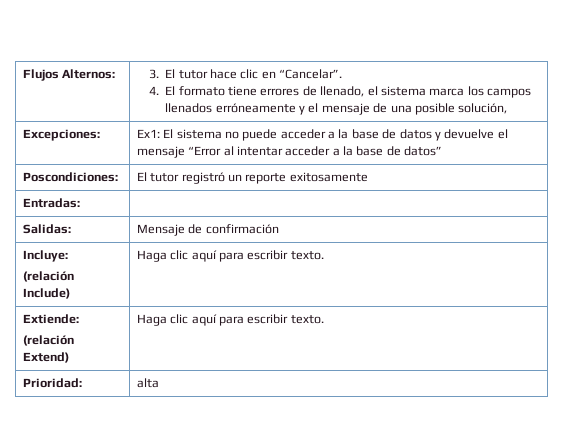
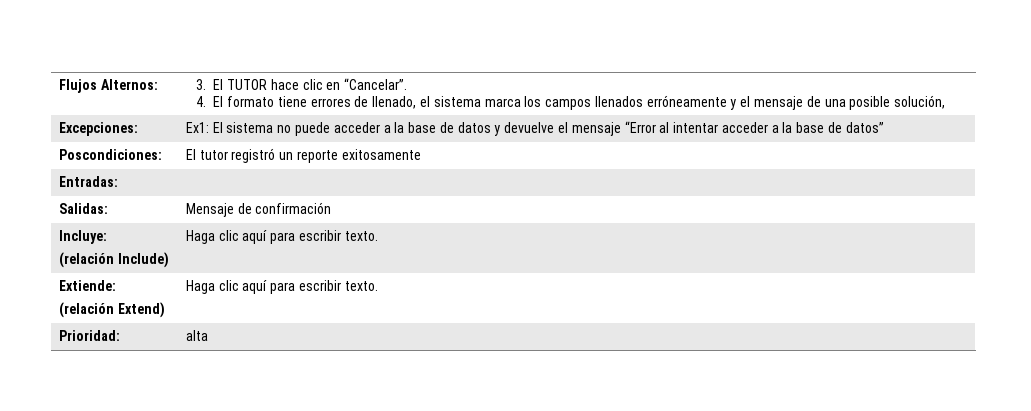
- Flujos Alternos: | 3. El tutor hace clic en “Cancelar”.
+ Flujos Alternos: | 3. El TUTOR hace clic en “Cancelar”.

